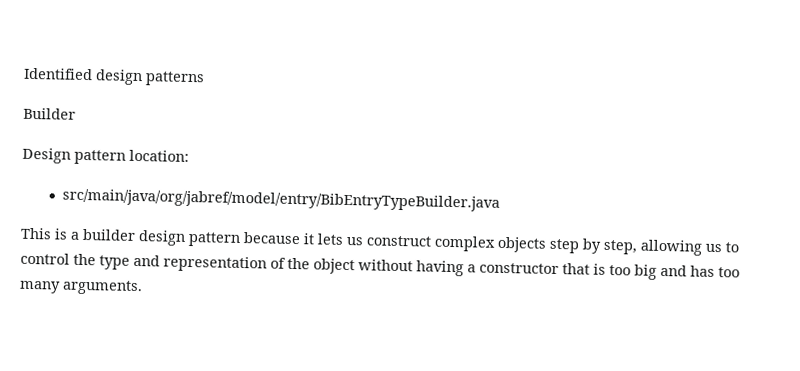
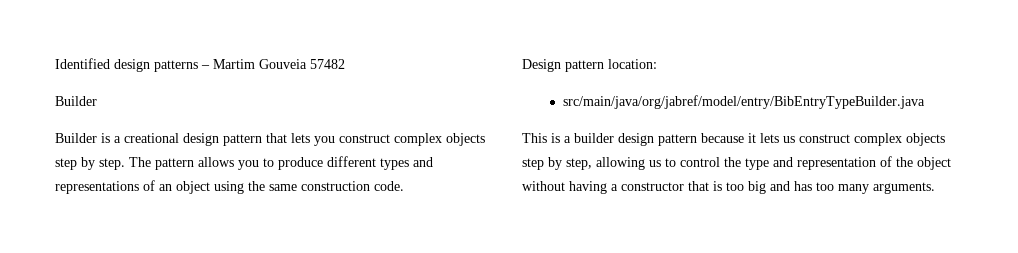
- Identified design patterns
+ Identified design patterns – Martim Gouveia 57482
  Builder
+ Builder is a creational design pattern that lets you construct complex objects step by step. The pattern allows you to produce different types and representations of an object using the same construction code.

